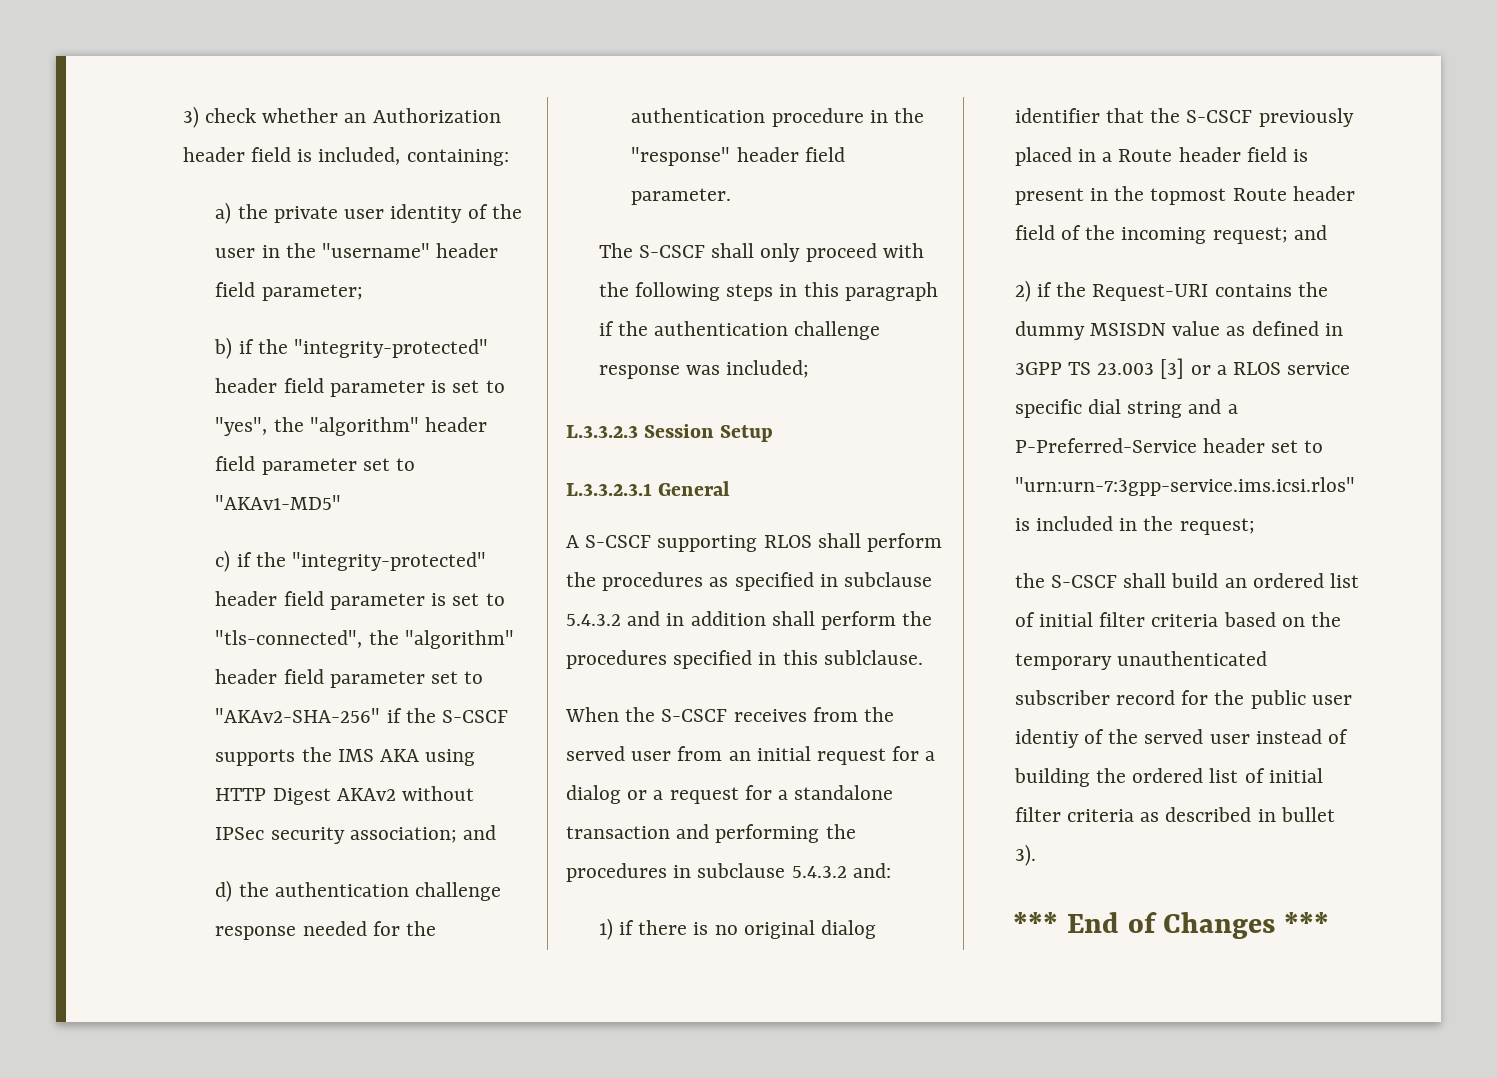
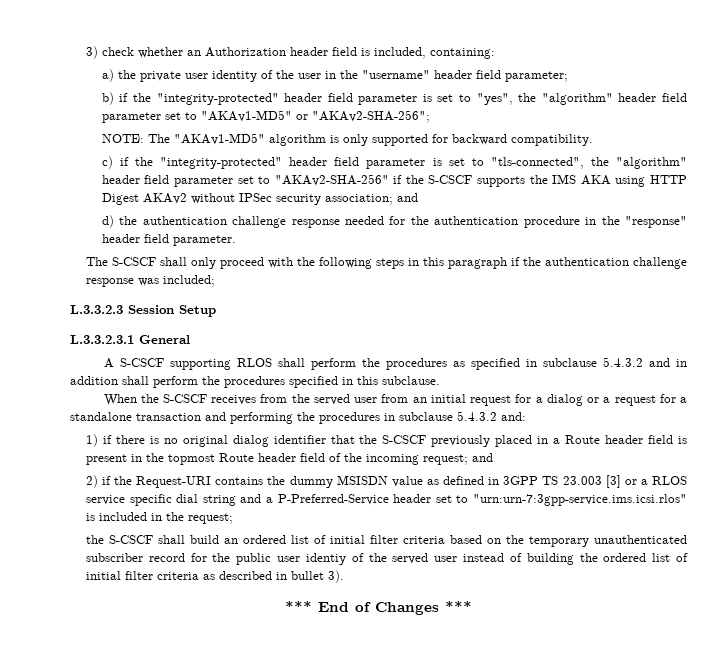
- b) if the "integrity-protected" header field parameter is set to "yes", the "algorithm" header field parameter set to "AKAv1-MD5"
+ b) if the "integrity-protected" header field parameter is set to "yes", the "algorithm" header field parameter set to "AKAv1-MD5" or "AKAv2-SHA-256";
+ NOTE: The "AKAv1-MD5" algorithm is only supported for backward compatibility.
- A S-CSCF supporting RLOS shall perform the procedures as specified in subclause 5.4.3.2 and in addition shall perform the procedures specified in this sublclause.
+ A S-CSCF supporting RLOS shall perform the procedures as specified in subclause 5.4.3.2 and in addition shall perform the procedures specified in this subclause.

